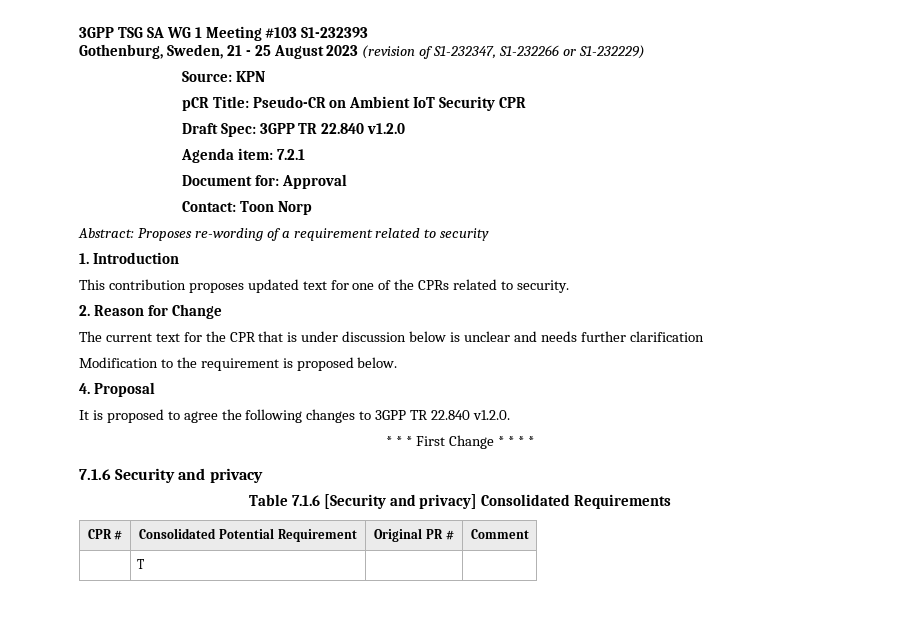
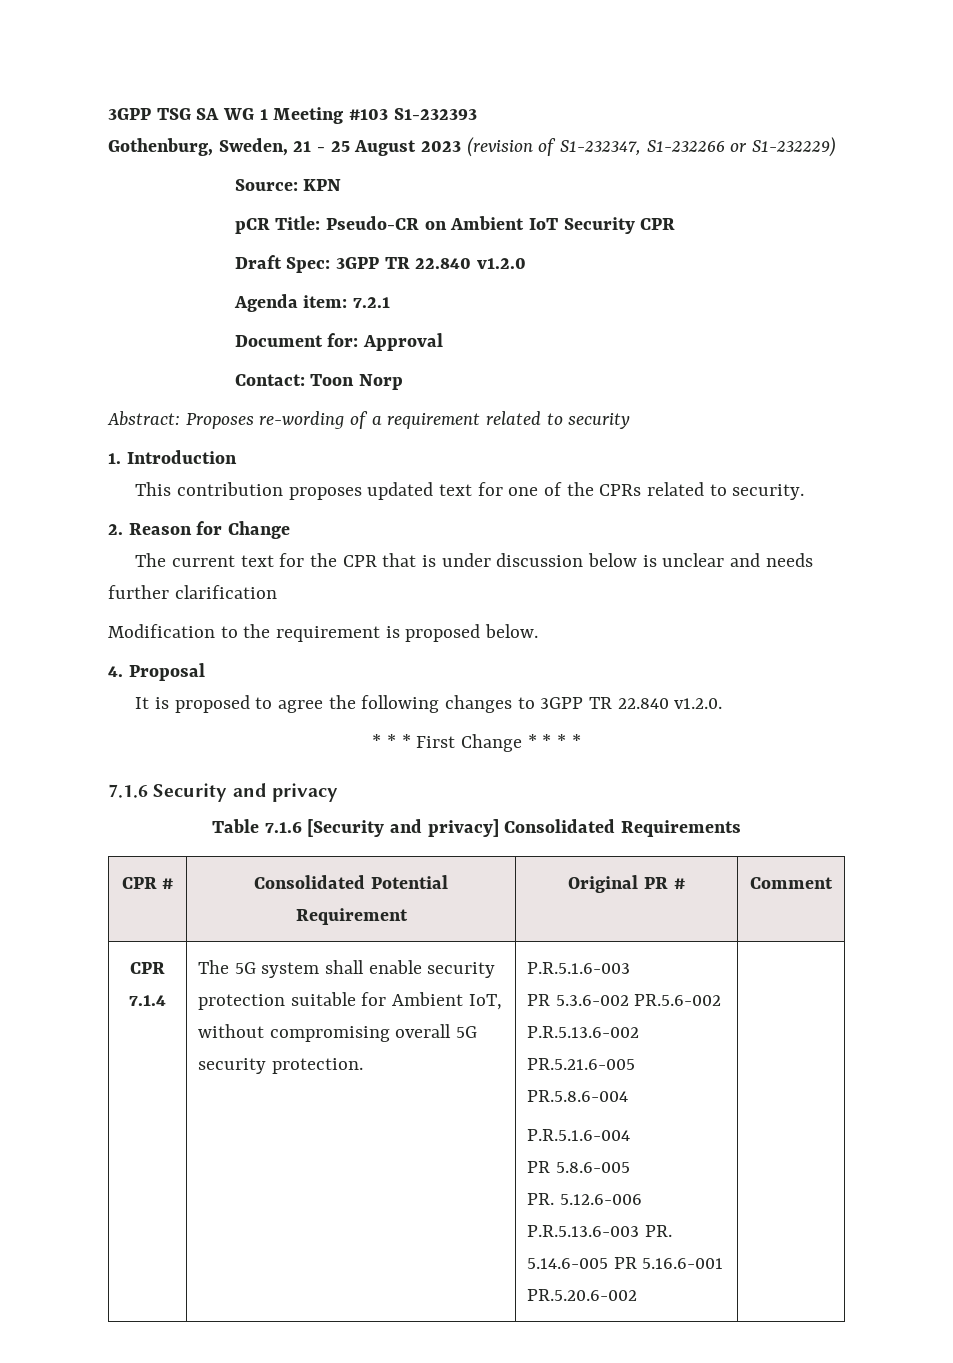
- | T | |
+ CPR 7.1.4 | The 5G system shall enable security protection suitable for Ambient IoT, without compromising overall 5G security protection. | P.R.5.1.6-003
+ PR 5.3.6-002 PR.5.6-002 P.R.5.13.6-002 PR.5.21.6-005 PR.5.8.6-004
+ P.R.5.1.6-004
+ PR 5.8.6-005
+ PR. 5.12.6-006 P.R.5.13.6-003 PR. 5.14.6-005 PR 5.16.6-001 PR.5.20.6-002 |

